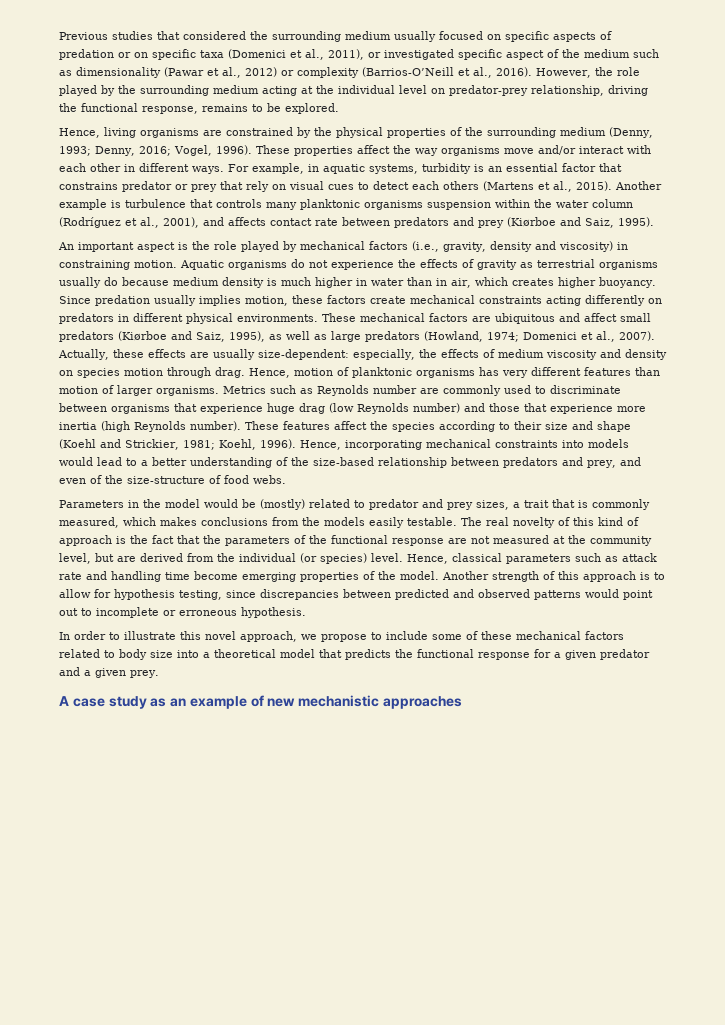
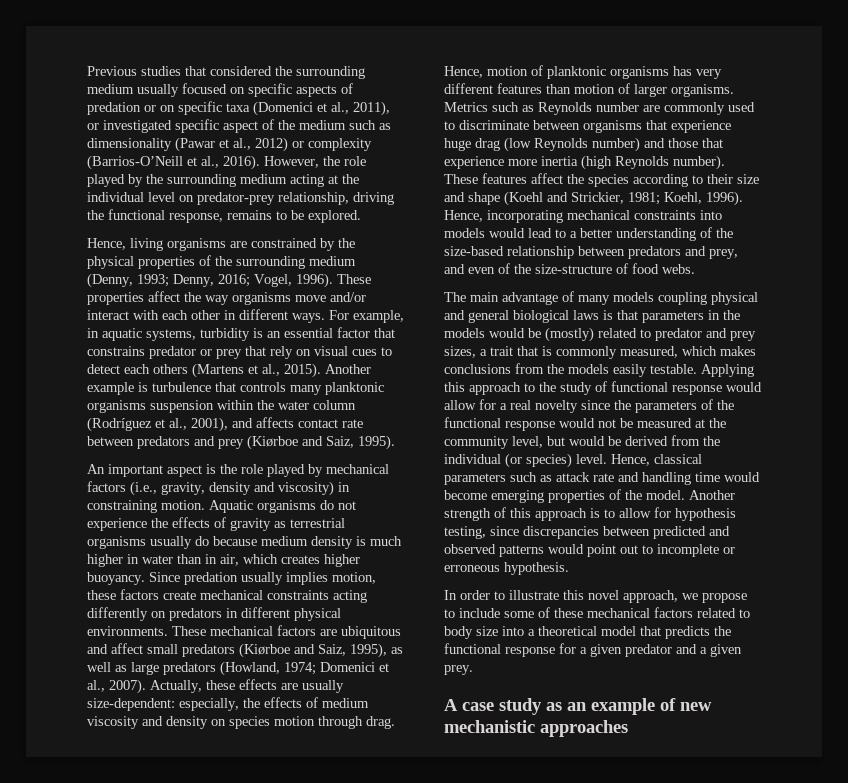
- Parameters in the model would be (mostly) related to predator and prey sizes, a trait that is commonly measured, which makes conclusions from the models easily testable.
+ The main advantage of many models coupling physical and general biological laws is that parameters in the models would be (mostly) related to predator and prey sizes, a trait that is commonly measured, which makes conclusions from the models easily testable.
- The real novelty of this kind of approach is the fact that the parameters of the functional response are not measured at the community level, but are derived from the individual (or species) level.
+ Applying this approach to the study of functional response would allow for a real novelty since the parameters of the functional response would not be measured at the community level, but would be derived from the individual (or species) level.
- Hence, classical parameters such as attack rate and handling time become emerging properties of the model.
+ Hence, classical parameters such as attack rate and handling time would become emerging properties of the model.

